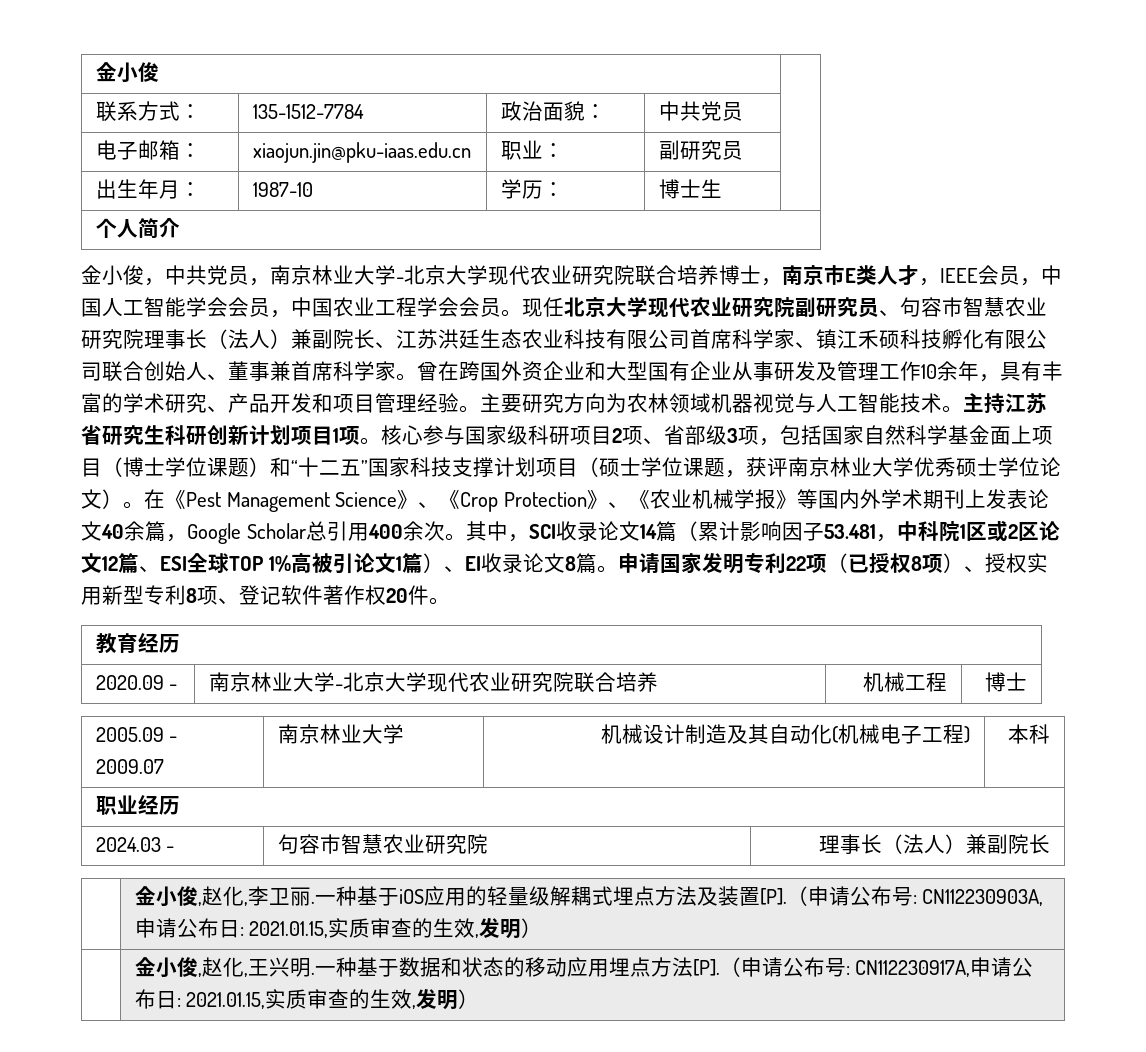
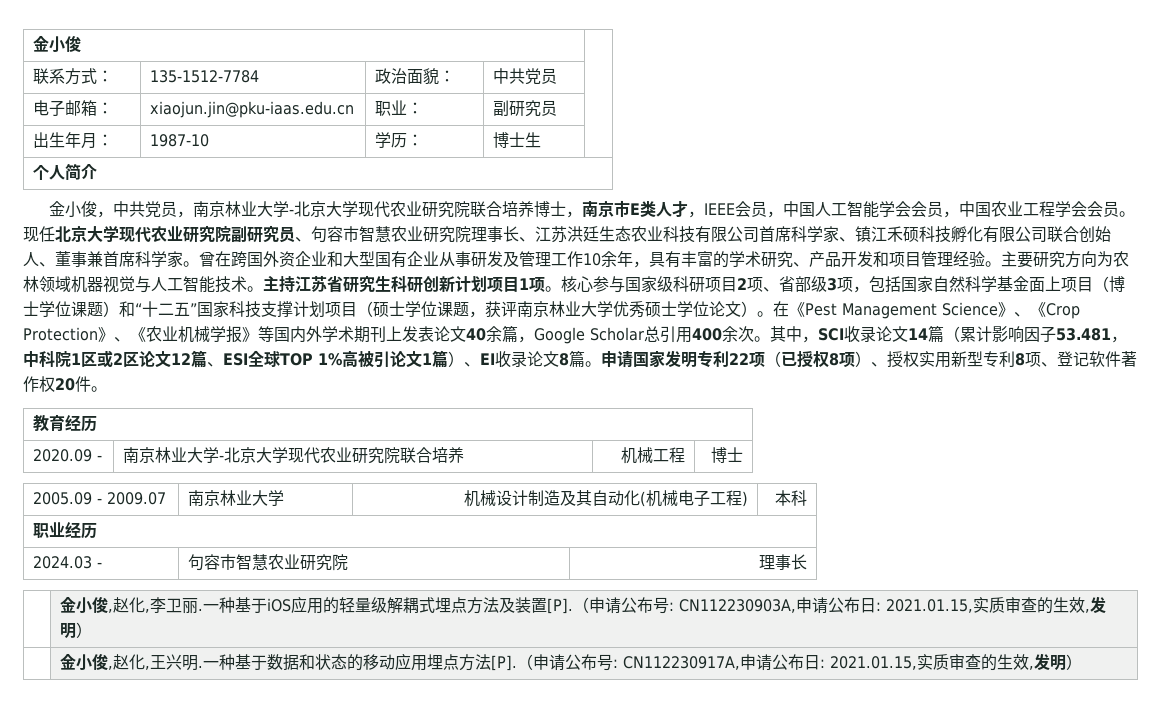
- 现任北京大学现代农业研究院副研究员、句容市智慧农业研究院理事长（法人）兼副院长、江苏洪廷生态农业科技有限公司首席科学家、镇江禾硕科技孵化有限公司联合创始人、董事兼首席科学家。
+ 现任北京大学现代农业研究院副研究员、句容市智慧农业研究院理事长、江苏洪廷生态农业科技有限公司首席科学家、镇江禾硕科技孵化有限公司联合创始人、董事兼首席科学家。
- 2024.03 - | 句容市智慧农业研究院 | 理事长（法人）兼副院长
+ 2024.03 - | 句容市智慧农业研究院 | 理事长

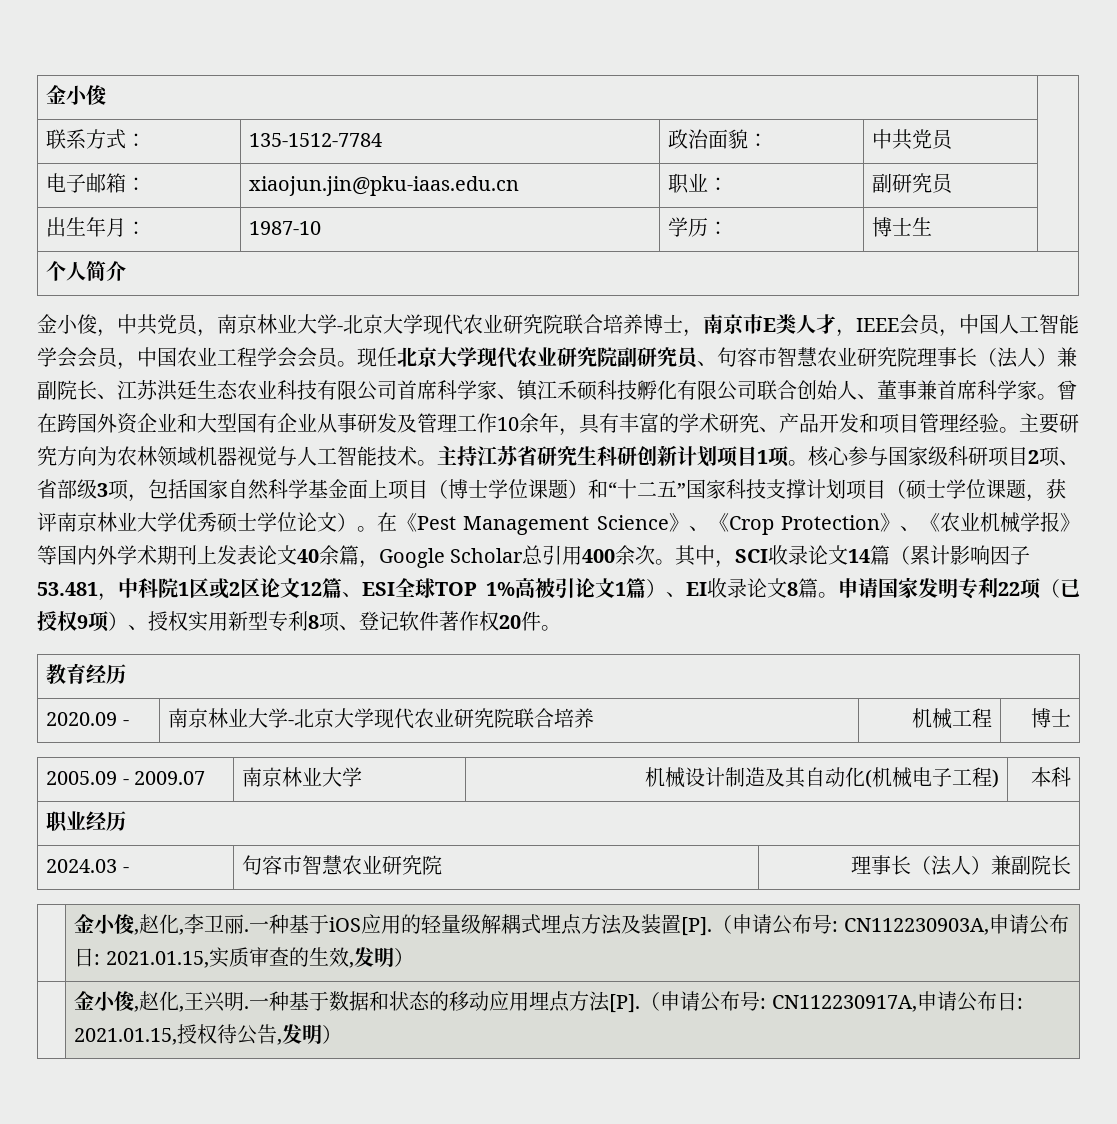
- 现任北京大学现代农业研究院副研究员、句容市智慧农业研究院理事长、江苏洪廷生态农业科技有限公司首席科学家、镇江禾硕科技孵化有限公司联合创始人、董事兼首席科学家。
+ 现任北京大学现代农业研究院副研究员、句容市智慧农业研究院理事长（法人）兼副院长、江苏洪廷生态农业科技有限公司首席科学家、镇江禾硕科技孵化有限公司联合创始人、董事兼首席科学家。
- 申请国家发明专利22项（已授权8项）、授权实用新型专利8项、登记软件著作权20件。
+ 申请国家发明专利22项（已授权9项）、授权实用新型专利8项、登记软件著作权20件。
- 2024.03 - | 句容市智慧农业研究院 | 理事长
+ 2024.03 - | 句容市智慧农业研究院 | 理事长（法人）兼副院长
- | 金小俊,赵化,王兴明.一种基于数据和状态的移动应用埋点方法[P].（申请公布号: CN112230917A,申请公布日: 2021.01.15,实质审查的生效,发明）
+ | 金小俊,赵化,王兴明.一种基于数据和状态的移动应用埋点方法[P].（申请公布号: CN112230917A,申请公布日: 2021.01.15,授权待公告,发明）

